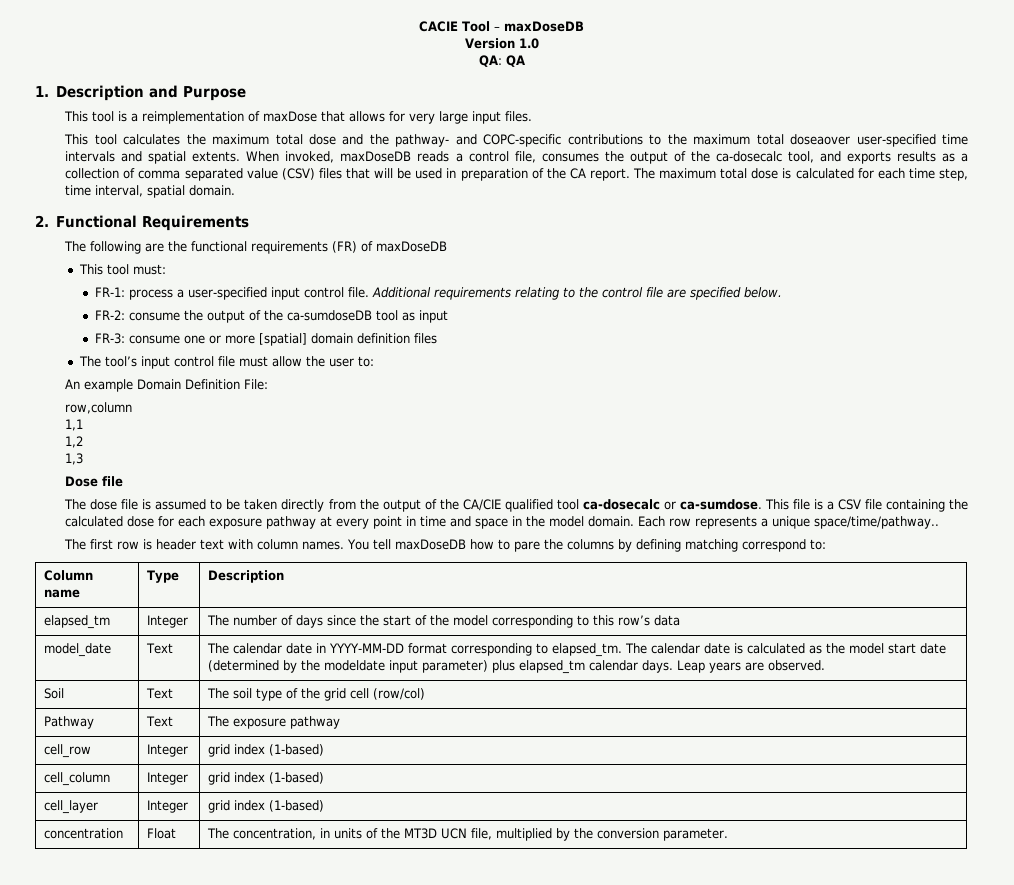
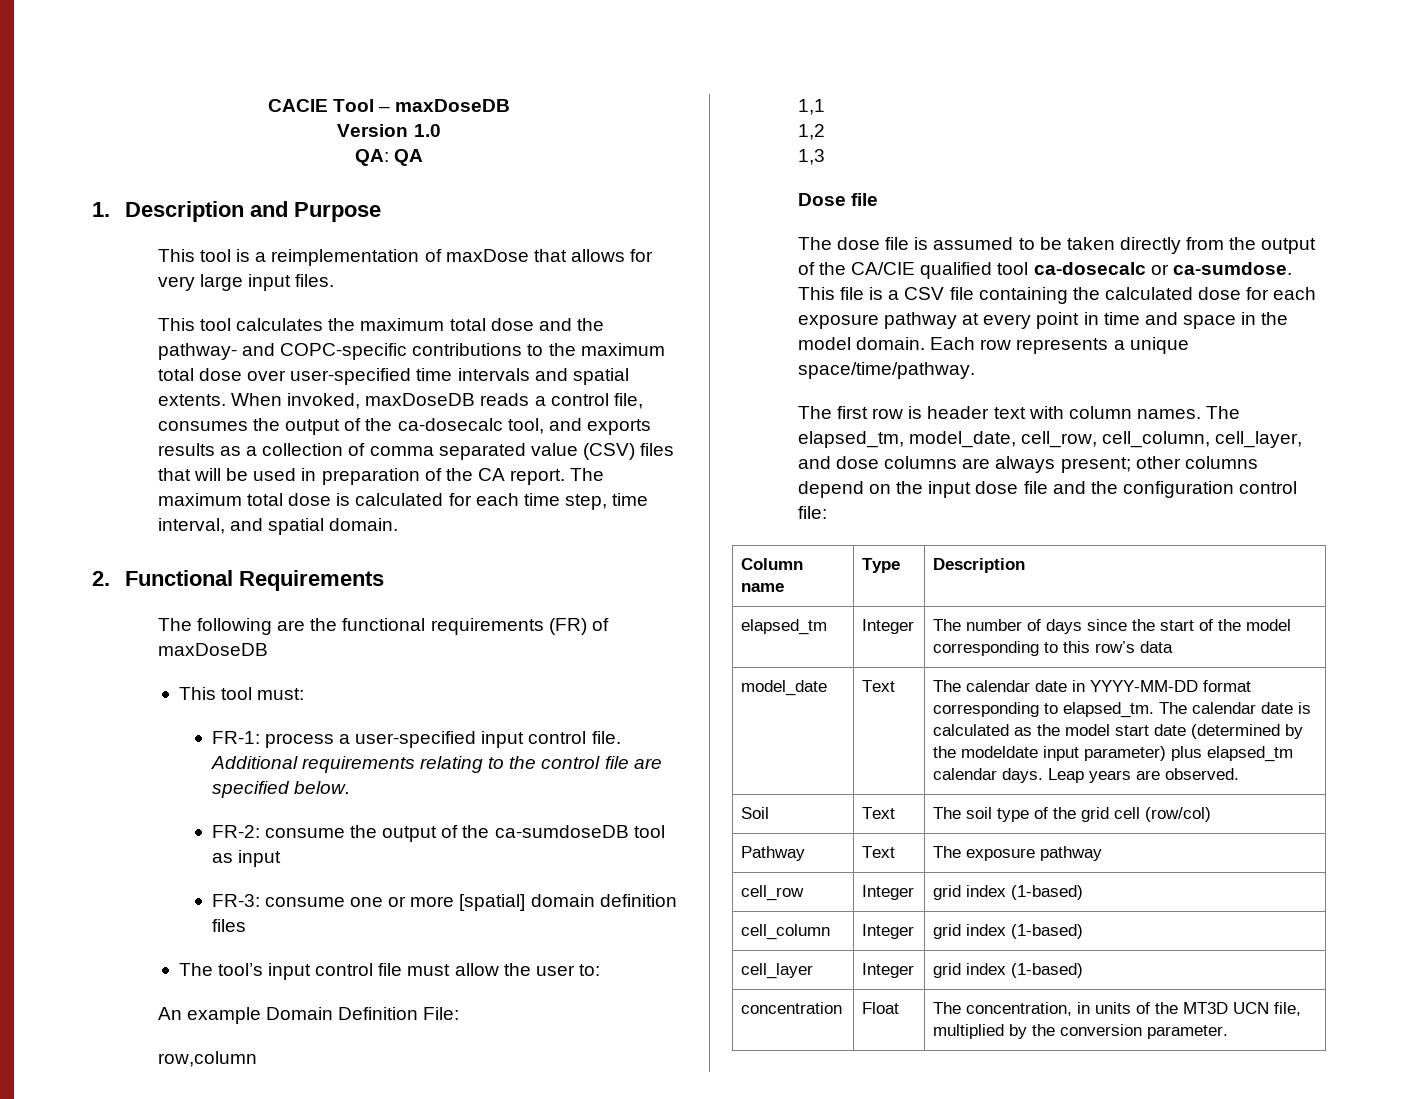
- This tool calculates the maximum total dose and the pathway- and COPC-specific contributions to the maximum total doseaover user-specified time intervals and spatial extents.
+ This tool calculates the maximum total dose and the pathway- and COPC-specific contributions to the maximum total dose over user-specified time intervals and spatial extents.
- The maximum total dose is calculated for each time step, time interval, spatial domain.
+ The maximum total dose is calculated for each time step, time interval, and spatial domain.
- Each row represents a unique space/time/pathway..
+ Each row represents a unique space/time/pathway.
- You tell maxDoseDB how to pare the columns by defining matching correspond to:
+ The elapsed_tm, model_date, cell_row, cell_column, cell_layer, and dose columns are always present; other columns depend on the input dose file and the configuration control file:

